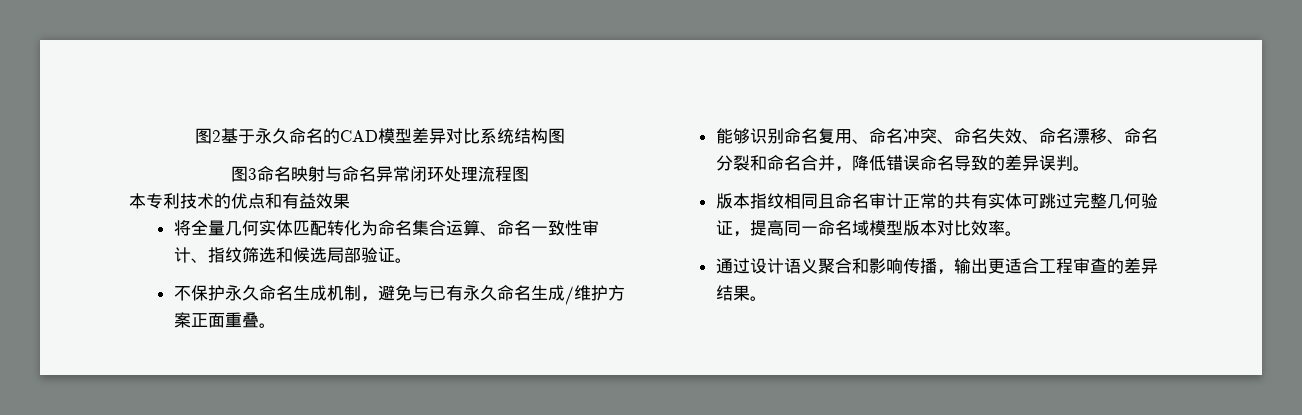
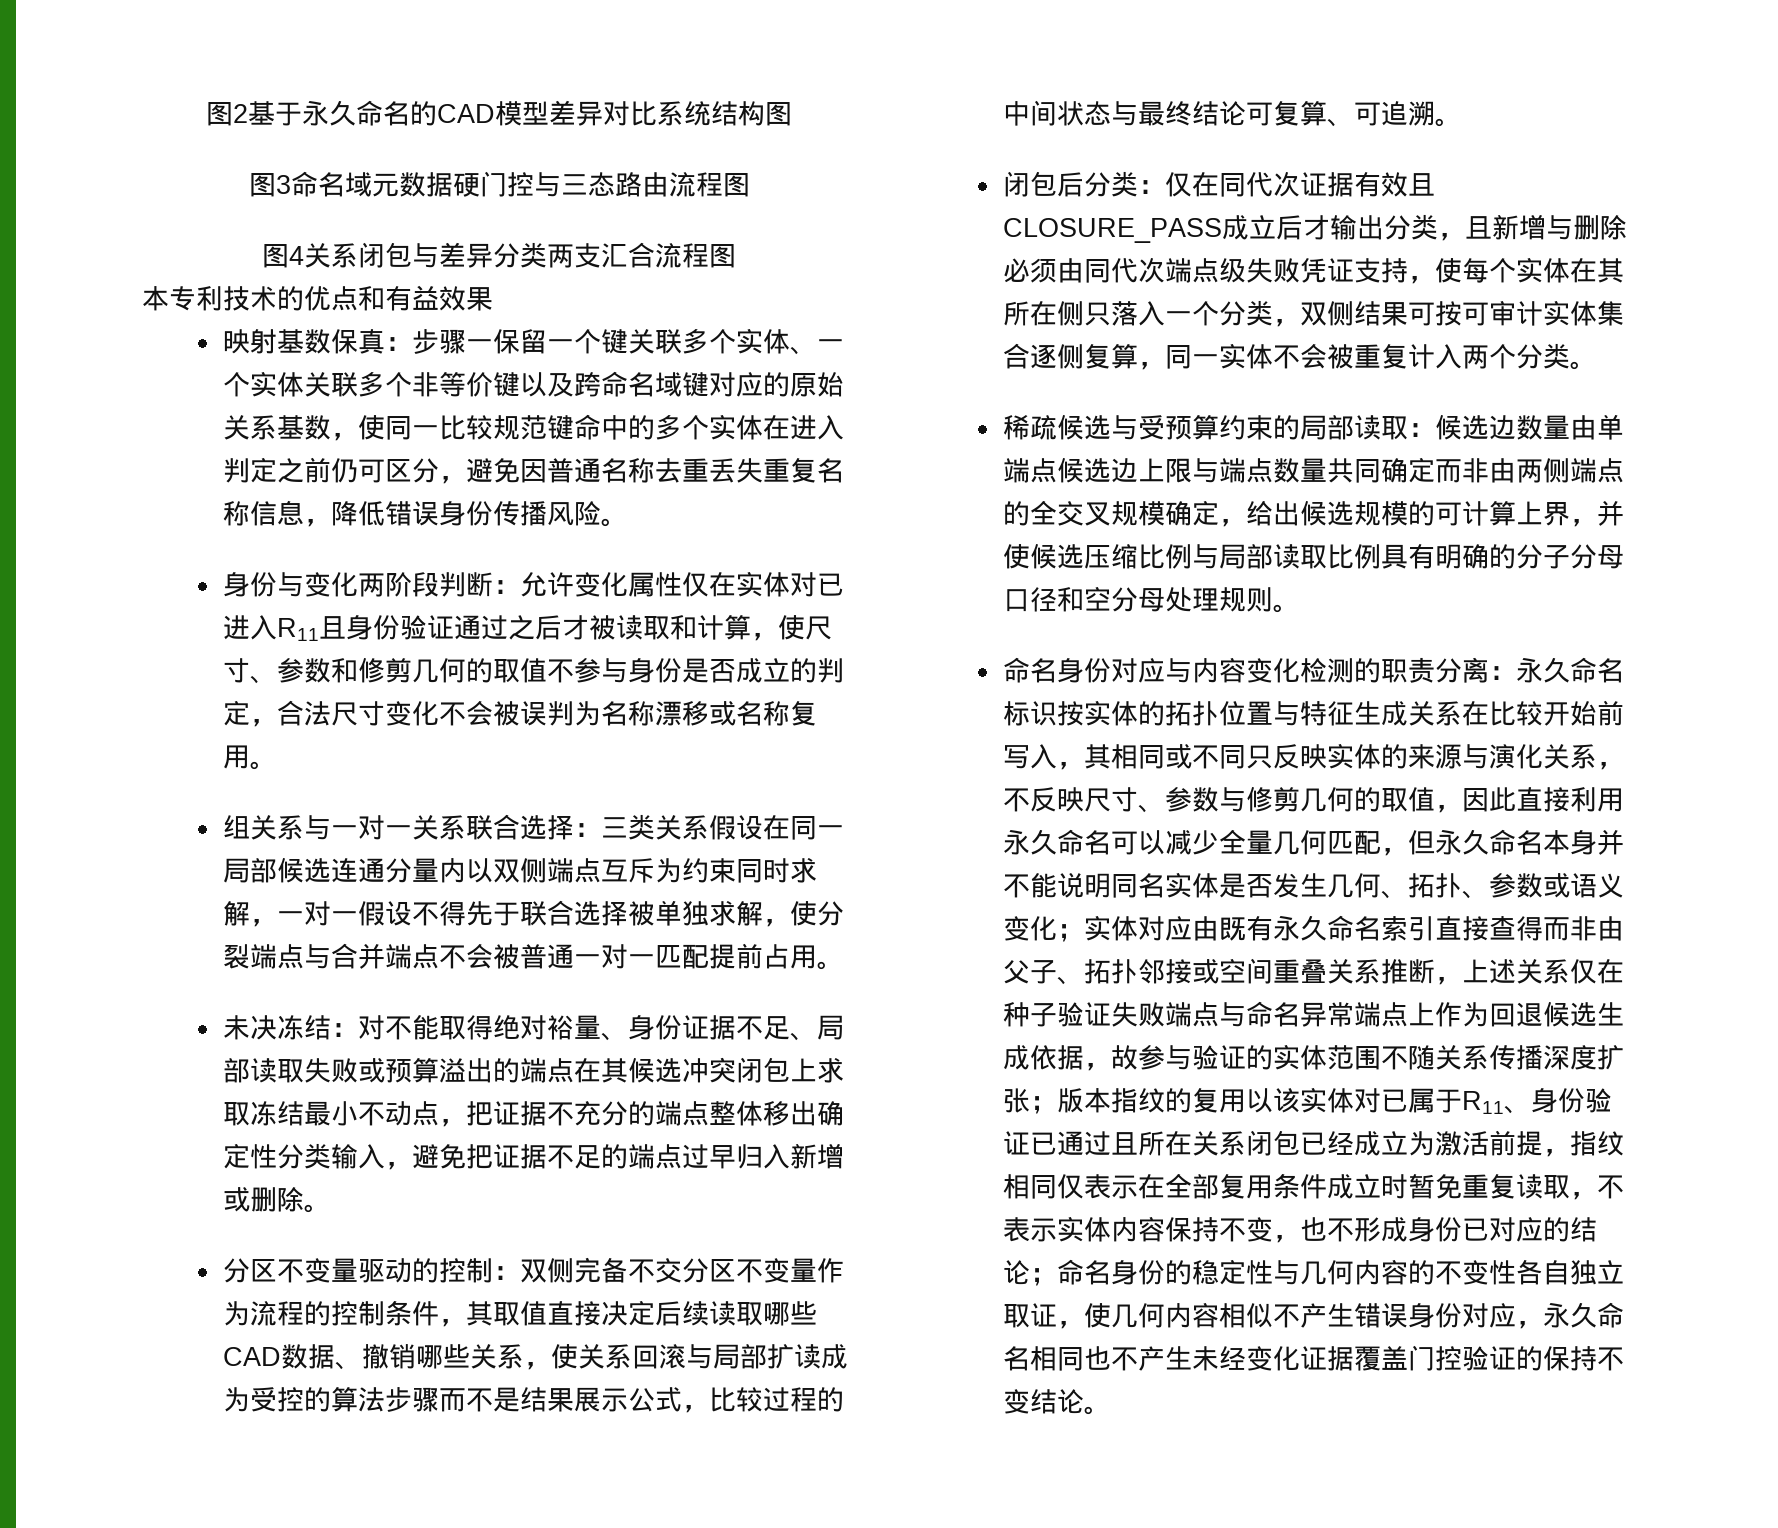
- 图3命名映射与命名异常闭环处理流程图
+ 图3命名域元数据硬门控与三态路由流程图
+ 图4关系闭包与差异分类两支汇合流程图
- 将全量几何实体匹配转化为命名集合运算、命名一致性审计、指纹筛选和候选局部验证。
- 不保护永久命名生成机制，避免与已有永久命名生成/维护方案正面重叠。
- 能够识别命名复用、命名冲突、命名失效、命名漂移、命名分裂和命名合并，降低错误命名导致的差异误判。
- 版本指纹相同且命名审计正常的共有实体可跳过完整几何验证，提高同一命名域模型版本对比效率。
- 通过设计语义聚合和影响传播，输出更适合工程审查的差异结果。
+ 映射基数保真：步骤一保留一个键关联多个实体、一个实体关联多个非等价键以及跨命名域键对应的原始关系基数，使同一比较规范键命中的多个实体在进入判定之前仍可区分，避免因普通名称去重丢失重复名称信息，降低错误身份传播风险。
+ 身份与变化两阶段判断：允许变化属性仅在实体对已进入R11且身份验证通过之后才被读取和计算，使尺寸、参数和修剪几何的取值不参与身份是否成立的判定，合法尺寸变化不会被误判为名称漂移或名称复用。
+ 组关系与一对一关系联合选择：三类关系假设在同一局部候选连通分量内以双侧端点互斥为约束同时求解，一对一假设不得先于联合选择被单独求解，使分裂端点与合并端点不会被普通一对一匹配提前占用。
+ 未决冻结：对不能取得绝对裕量、身份证据不足、局部读取失败或预算溢出的端点在其候选冲突闭包上求取冻结最小不动点，把证据不充分的端点整体移出确定性分类输入，避免把证据不足的端点过早归入新增或删除。
+ 分区不变量驱动的控制：双侧完备不交分区不变量作为流程的控制条件，其取值直接决定后续读取哪些CAD数据、撤销哪些关系，使关系回滚与局部扩读成为受控的算法步骤而不是结果展示公式，比较过程的中间状态与最终结论可复算、可追溯。
+ 闭包后分类：仅在同代次证据有效且CLOSURE_PASS成立后才输出分类，且新增与删除必须由同代次端点级失败凭证支持，使每个实体在其所在侧只落入一个分类，双侧结果可按可审计实体集合逐侧复算，同一实体不会被重复计入两个分类。
+ 稀疏候选与受预算约束的局部读取：候选边数量由单端点候选边上限与端点数量共同确定而非由两侧端点的全交叉规模确定，给出候选规模的可计算上界，并使候选压缩比例与局部读取比例具有明确的分子分母口径和空分母处理规则。
+ 命名身份对应与内容变化检测的职责分离：永久命名标识按实体的拓扑位置与特征生成关系在比较开始前写入，其相同或不同只反映实体的来源与演化关系，不反映尺寸、参数与修剪几何的取值，因此直接利用永久命名可以减少全量几何匹配，但永久命名本身并不能说明同名实体是否发生几何、拓扑、参数或语义变化；实体对应由既有永久命名索引直接查得而非由父子、拓扑邻接或空间重叠关系推断，上述关系仅在种子验证失败端点与命名异常端点上作为回退候选生成依据，故参与验证的实体范围不随关系传播深度扩张；版本指纹的复用以该实体对已属于R11、身份验证已通过且所在关系闭包已经成立为激活前提，指纹相同仅表示在全部复用条件成立时暂免重复读取，不表示实体内容保持不变，也不形成身份已对应的结论；命名身份的稳定性与几何内容的不变性各自独立取证，使几何内容相似不产生错误身份对应，永久命名相同也不产生未经变化证据覆盖门控验证的保持不变结论。

